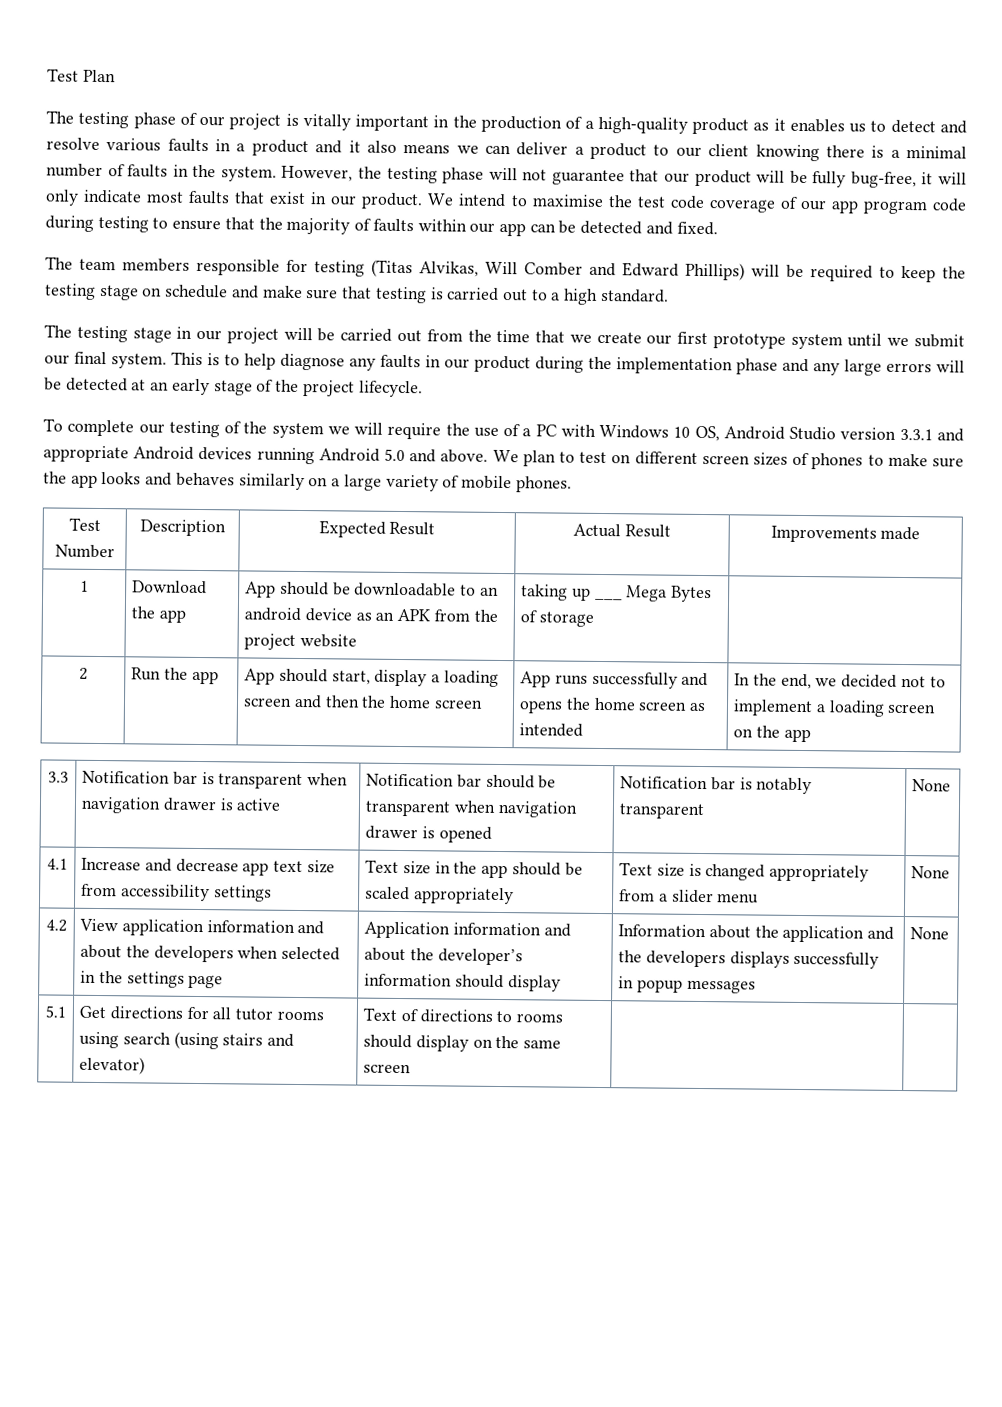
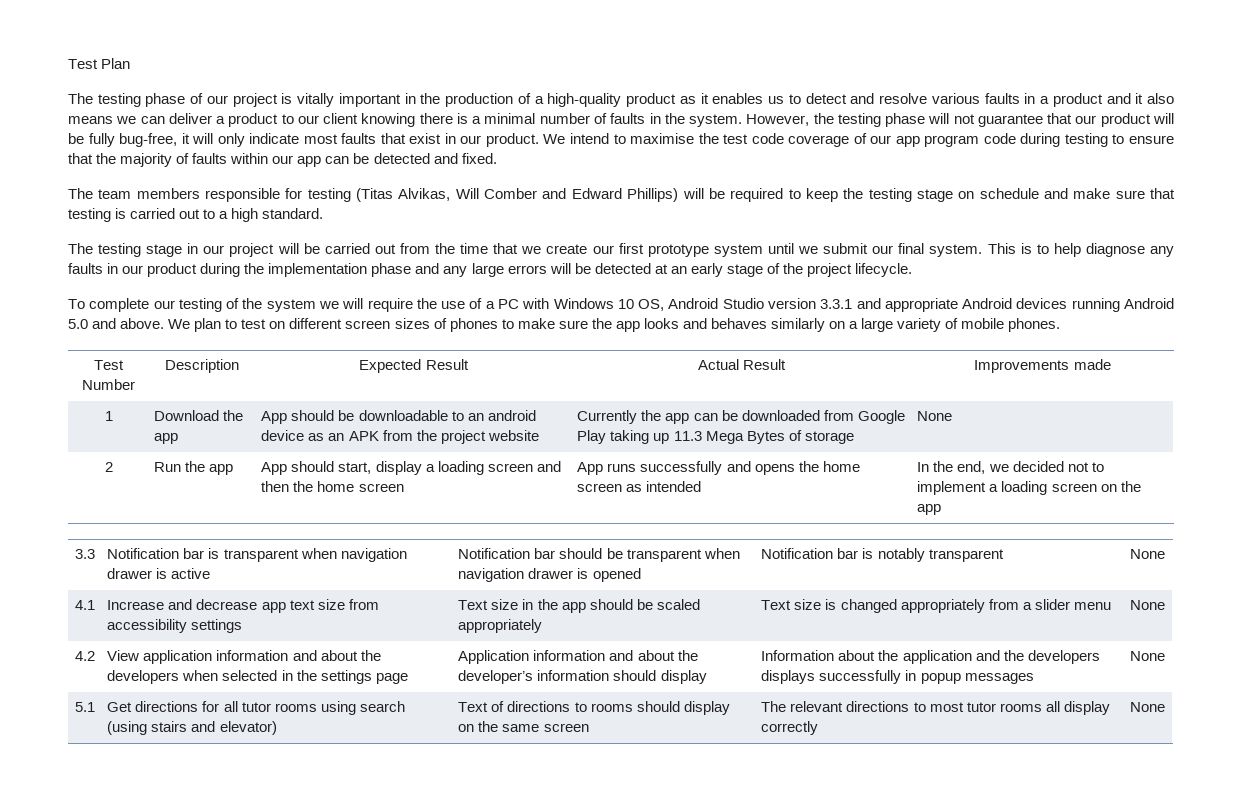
- 1 | Download the app | App should be downloadable to an android device as an APK from the project website | taking up ___ Mega Bytes of storage |
+ 1 | Download the app | App should be downloadable to an android device as an APK from the project website | Currently the app can be downloaded from Google Play taking up 11.3 Mega Bytes of storage | None
- 5.1 | Get directions for all tutor rooms using search (using stairs and elevator) | Text of directions to rooms should display on the same screen | |
+ 5.1 | Get directions for all tutor rooms using search (using stairs and elevator) | Text of directions to rooms should display on the same screen | The relevant directions to most tutor rooms all display correctly | None

